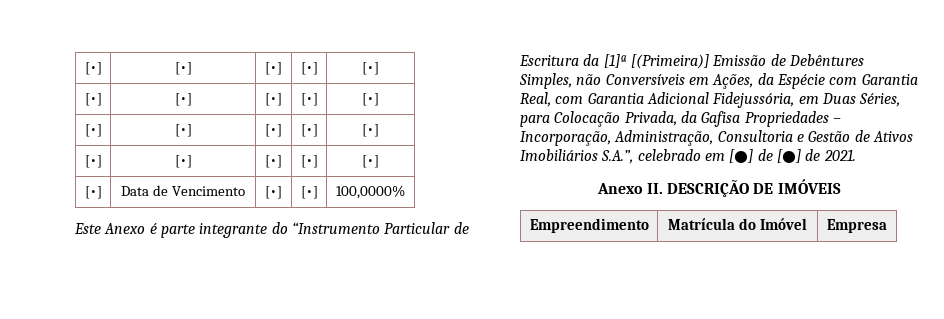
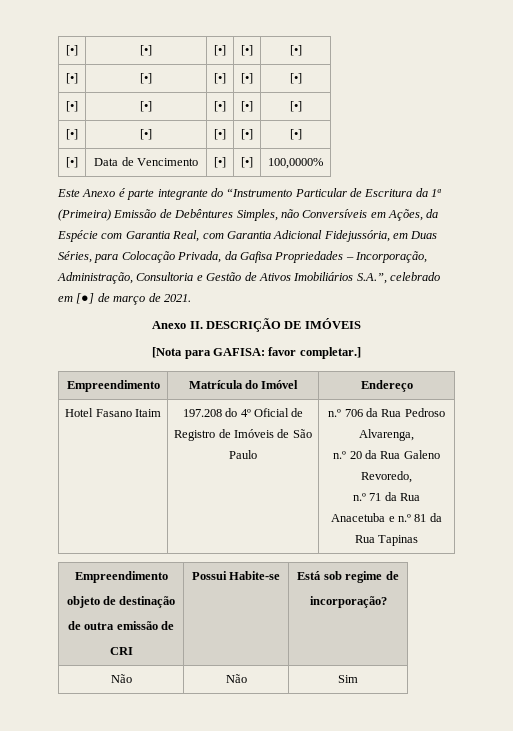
- Este Anexo é parte integrante do “Instrumento Particular de Escritura da [1]ª [(Primeira)] Emissão de Debêntures Simples, não Conversíveis em Ações, da Espécie com Garantia Real, com Garantia Adicional Fidejussória, em Duas Séries, para Colocação Privada, da Gafisa Propriedades – Incorporação, Administração, Consultoria e Gestão de Ativos Imobiliários S.A.”, celebrado em [●] de [●] de 2021.
+ Este Anexo é parte integrante do “Instrumento Particular de Escritura da 1ª (Primeira) Emissão de Debêntures Simples, não Conversíveis em Ações, da Espécie com Garantia Real, com Garantia Adicional Fidejussória, em Duas Séries, para Colocação Privada, da Gafisa Propriedades – Incorporação, Administração, Consultoria e Gestão de Ativos Imobiliários S.A.”, celebrado em [●] de março de 2021.
+ [Nota para GAFISA: favor completar.]
- Empreendimento | Matrícula do Imóvel | Empresa
+ Empreendimento | Matrícula do Imóvel | Endereço
+ Hotel Fasano Itaim | 197.208 do 4º Oficial de Registro de Imóveis de São Paulo | n.º 706 da Rua Pedroso Alvarenga,
+ n.º 20 da Rua Galeno Revoredo,
+ n.º 71 da Rua Anacetuba e n.º 81 da Rua Tapinas
+ Empreendimento
+ objeto de destinação
+ de outra emissão de
+ CRI | Possui Habite-se | Está sob regime de
+ incorporação?
+ Não | Não | Sim

